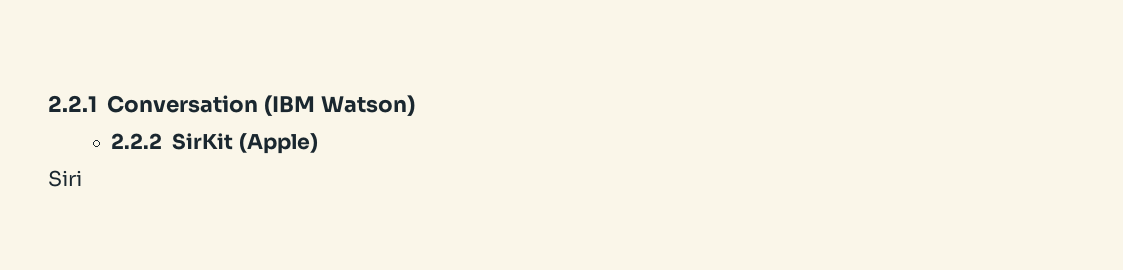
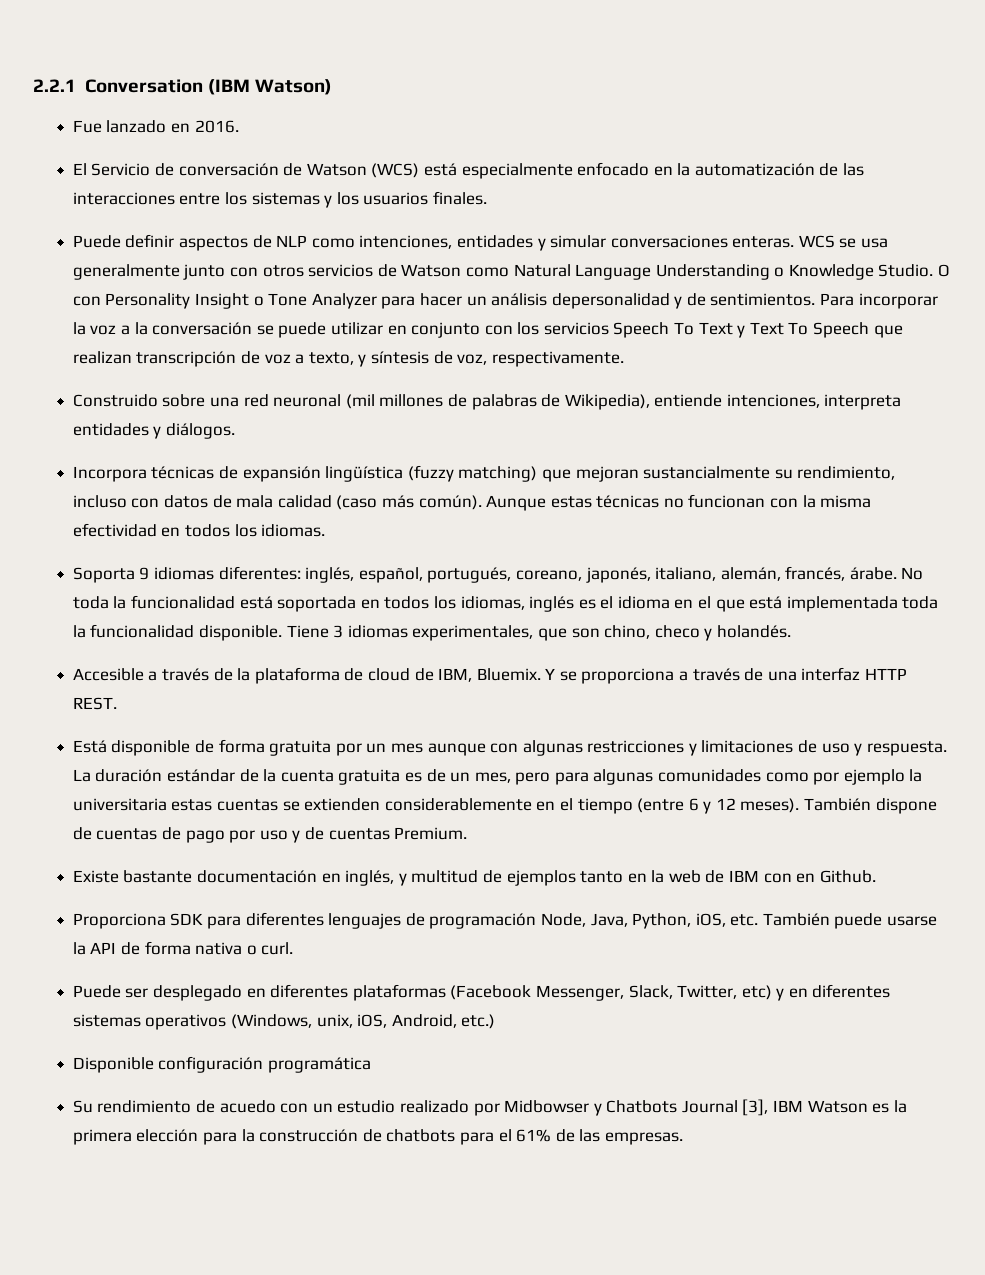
- 2.2.2 SirKit (Apple)
- Siri
+ Fue lanzado en 2016.
+ El Servicio de conversación de Watson (WCS) está especialmente enfocado en la automatización de las interacciones entre los sistemas y los usuarios finales.
+ Puede definir aspectos de NLP como intenciones, entidades y simular conversaciones enteras. WCS se usa generalmente junto con otros servicios de Watson como Natural Language Understanding o Knowledge Studio. O con Personality Insight o Tone Analyzer para hacer un análisis depersonalidad y de sentimientos. Para incorporar la voz a la conversación se puede utilizar en conjunto con los servicios Speech To Text y Text To Speech que realizan transcripción de voz a texto, y síntesis de voz, respectivamente.
+ Construido sobre una red neuronal (mil millones de palabras de Wikipedia), entiende intenciones, interpreta entidades y diálogos.
+ Incorpora técnicas de expansión lingüística (fuzzy matching) que mejoran sustancialmente su rendimiento, incluso con datos de mala calidad (caso más común). Aunque estas técnicas no funcionan con la misma efectividad en todos los idiomas.
+ Soporta 9 idiomas diferentes: inglés, español, portugués, coreano, japonés, italiano, alemán, francés, árabe. No toda la funcionalidad está soportada en todos los idiomas, inglés es el idioma en el que está implementada toda la funcionalidad disponible. Tiene 3 idiomas experimentales, que son chino, checo y holandés.
+ Accesible a través de la plataforma de cloud de IBM, Bluemix. Y se proporciona a través de una interfaz HTTP REST.
+ Está disponible de forma gratuita por un mes aunque con algunas restricciones y limitaciones de uso y respuesta. La duración estándar de la cuenta gratuita es de un mes, pero para algunas comunidades como por ejemplo la universitaria estas cuentas se extienden considerablemente en el tiempo (entre 6 y 12 meses). También dispone de cuentas de pago por uso y de cuentas Premium.
+ Existe bastante documentación en inglés, y multitud de ejemplos tanto en la web de IBM con en Github.
+ Proporciona SDK para diferentes lenguajes de programación Node, Java, Python, iOS, etc. También puede usarse la API de forma nativa o curl.
+ Puede ser desplegado en diferentes plataformas (Facebook Messenger, Slack, Twitter, etc) y en diferentes sistemas operativos (Windows, unix, iOS, Android, etc.)
+ Disponible configuración programática
+ Su rendimiento de acuedo con un estudio realizado por Midbowser y Chatbots Journal [3], IBM Watson es la primera elección para la construcción de chatbots para el 61% de las empresas.

